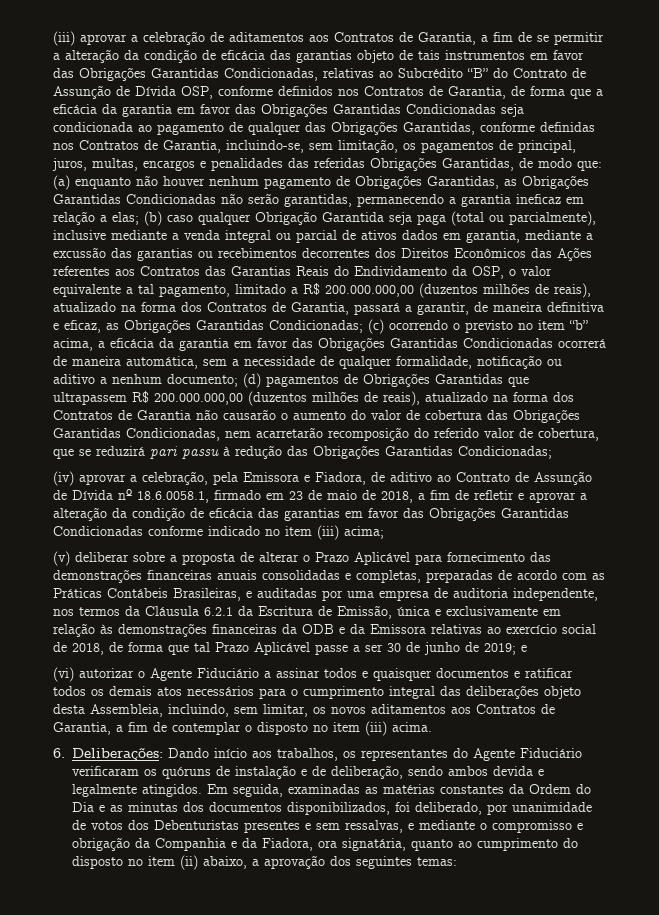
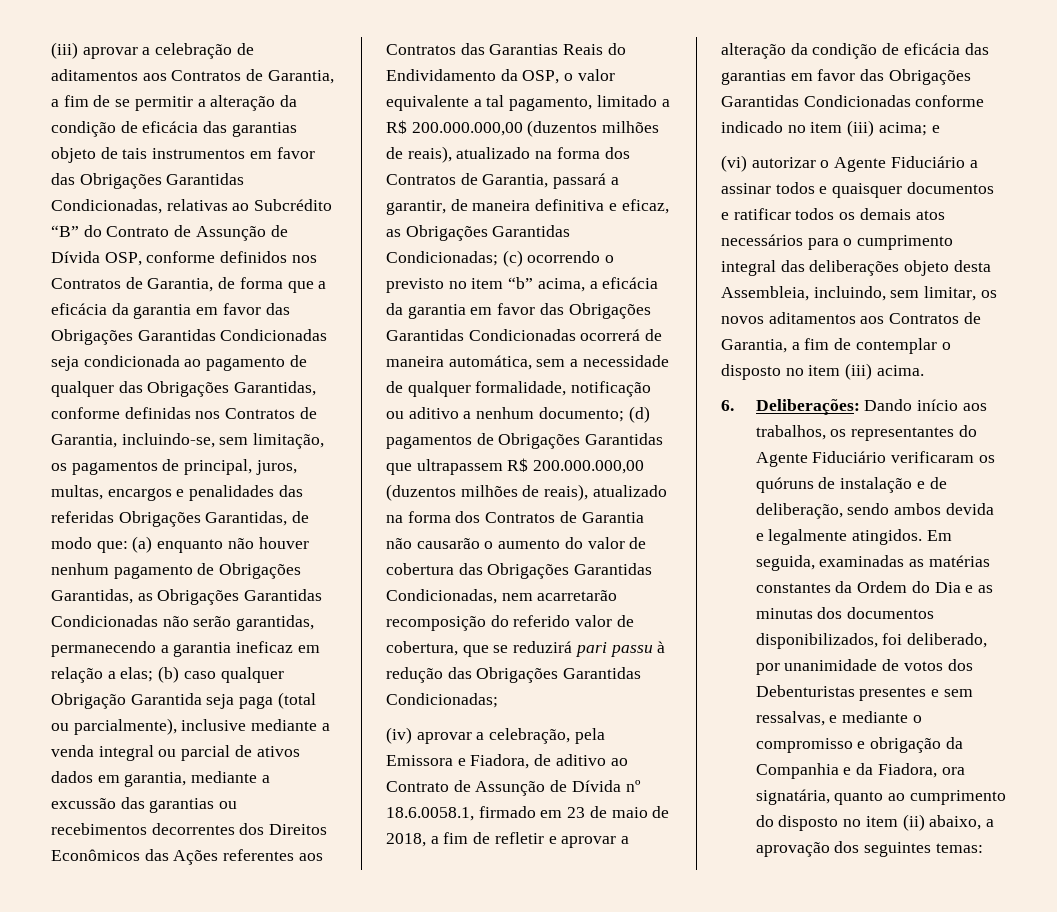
- (iv) aprovar a celebração, pela Emissora e Fiadora, de aditivo ao Contrato de Assunção de Dívida nº 18.6.0058.1, firmado em 23 de maio de 2018, a fim de refletir e aprovar a alteração da condição de eficácia das garantias em favor das Obrigações Garantidas Condicionadas conforme indicado no item (iii) acima;
- (v) deliberar sobre a proposta de alterar o Prazo Aplicável para fornecimento das demonstrações financeiras anuais consolidadas e completas, preparadas de acordo com as Práticas Contábeis Brasileiras, e auditadas por uma empresa de auditoria independente, nos termos da Cláusula 6.2.1 da Escritura de Emissão, única e exclusivamente em relação às demonstrações financeiras da ODB e da Emissora relativas ao exercício social de 2018, de forma que tal Prazo Aplicável passe a ser 30 de junho de 2019; e
+ (iv) aprovar a celebração, pela Emissora e Fiadora, de aditivo ao Contrato de Assunção de Dívida nº 18.6.0058.1, firmado em 23 de maio de 2018, a fim de refletir e aprovar a alteração da condição de eficácia das garantias em favor das Obrigações Garantidas Condicionadas conforme indicado no item (iii) acima; e

